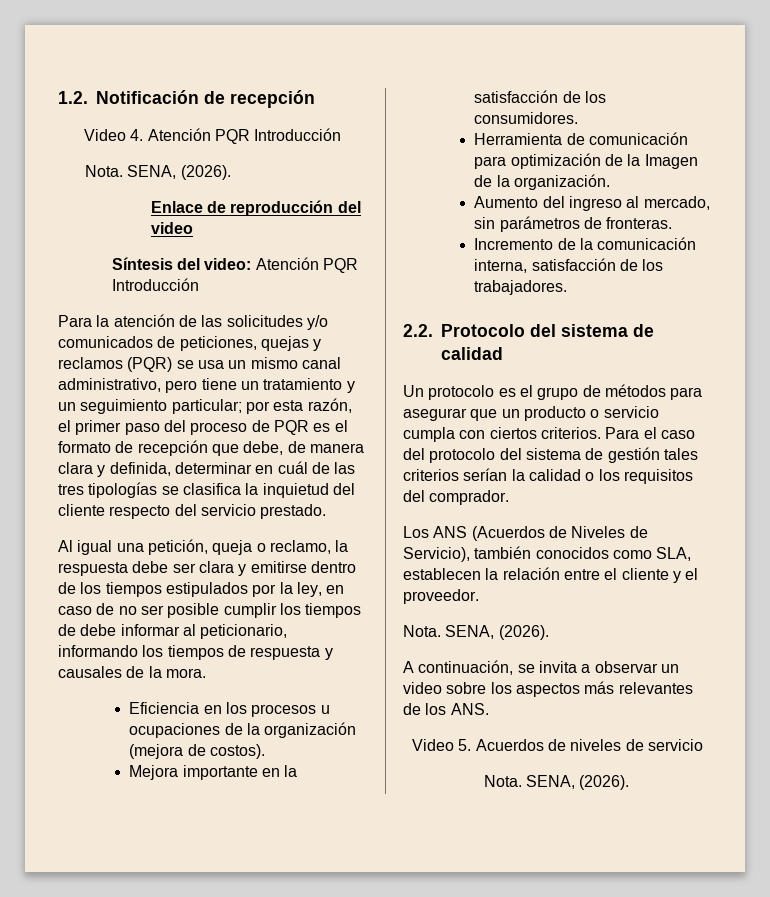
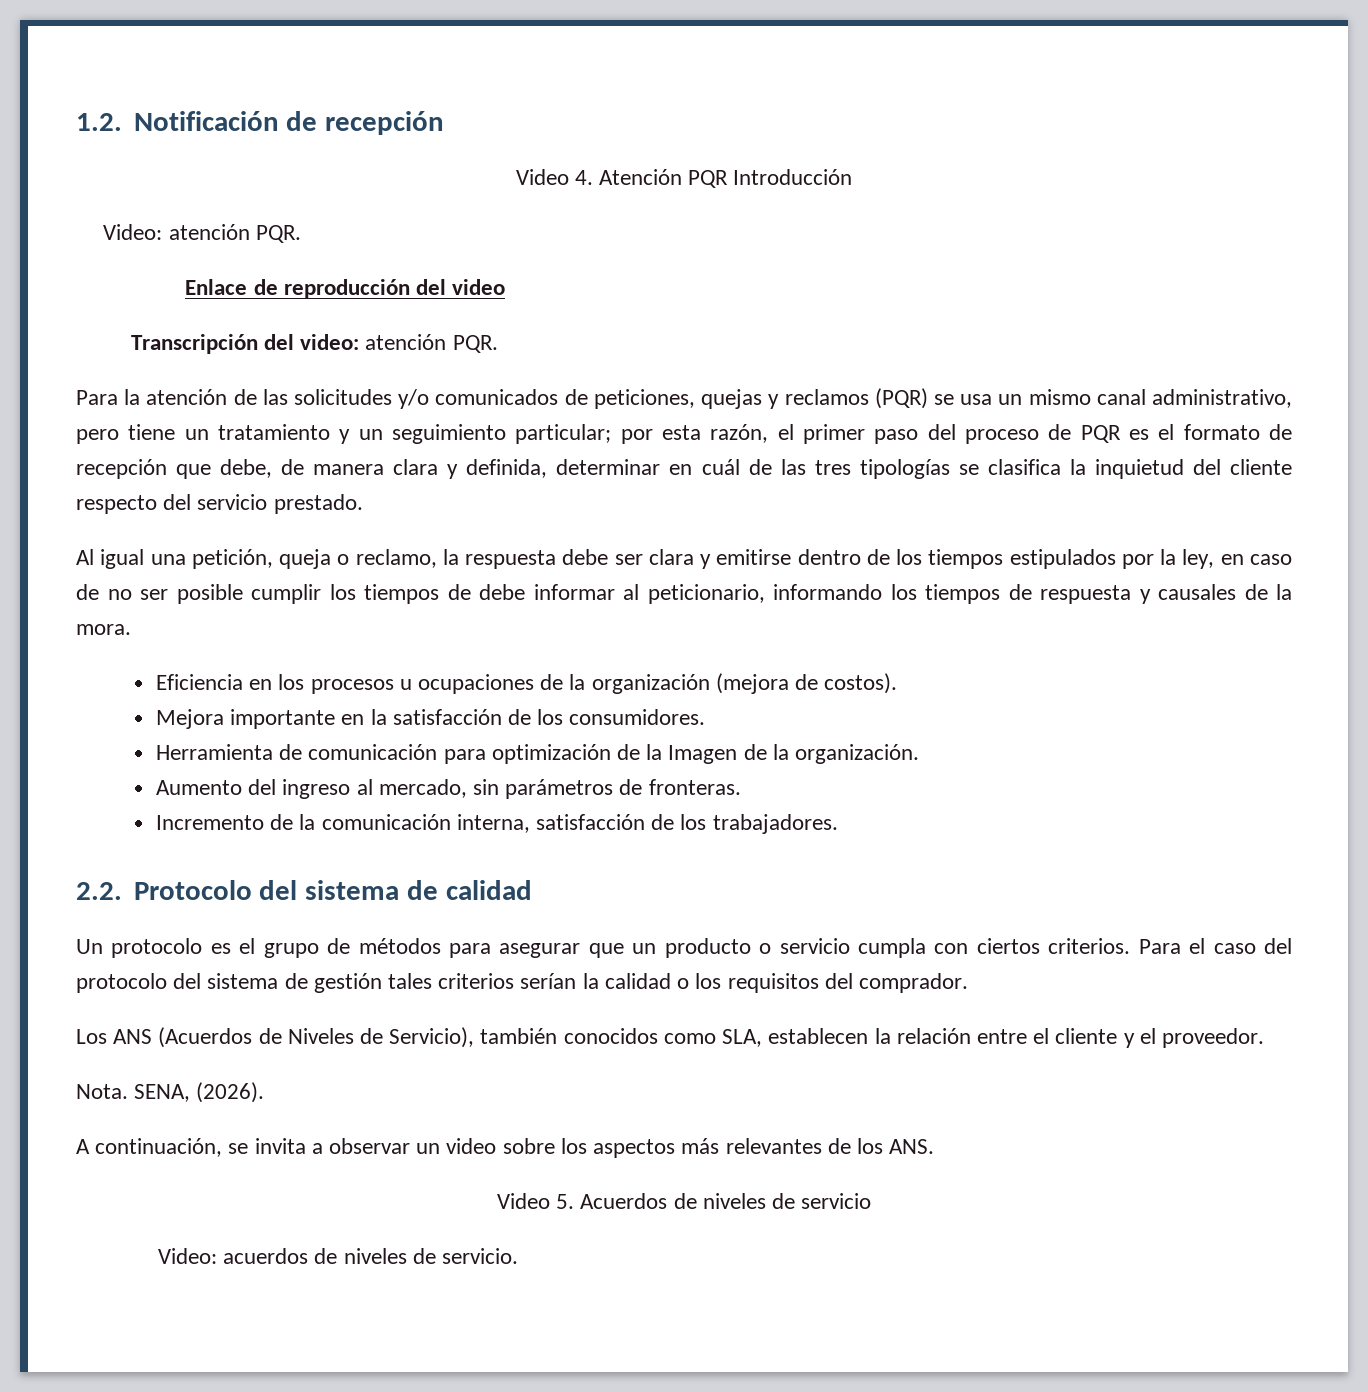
  Video 4. Atención PQR Introducción
- Nota. SENA, (2026).
+ Video: atención PQR.
- Síntesis del video: Atención PQR Introducción
+ Transcripción del video: atención PQR.
  Video 5. Acuerdos de niveles de servicio
- Nota. SENA, (2026).
+ Video: acuerdos de niveles de servicio.

